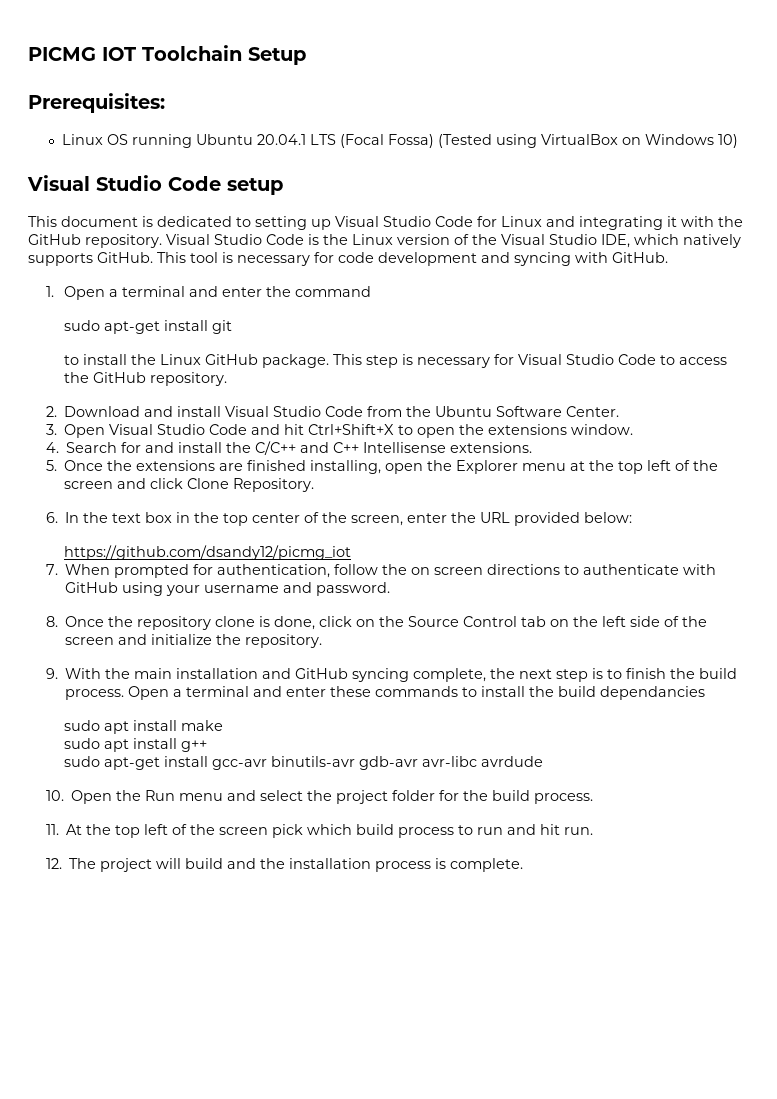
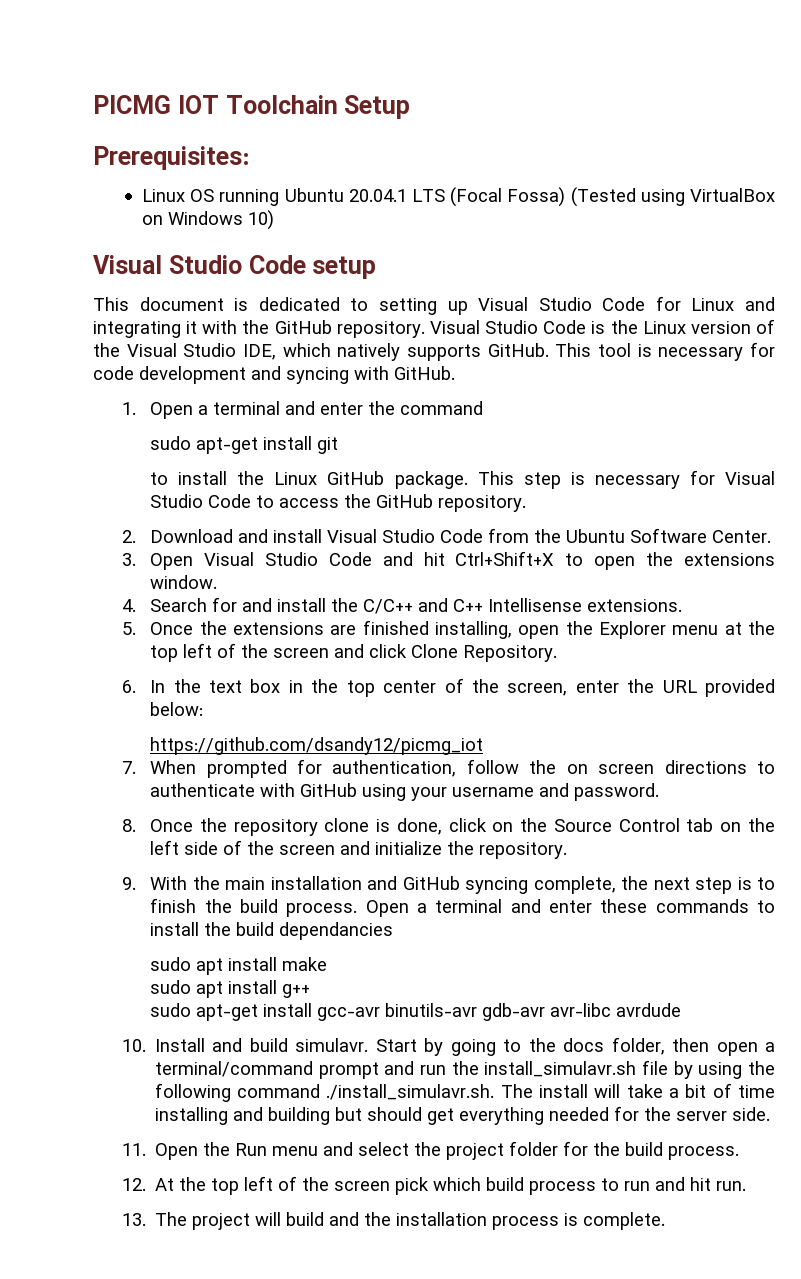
- 10. Open the Run menu and select the project folder for the build process.
+ 10. Install and build simulavr. Start by going to the docs folder, then open a terminal/command prompt and run the install_simulavr.sh file by using the following command ./install_simulavr.sh. The install will take a bit of time installing and building but should get everything needed for the server side.
+ 11. Open the Run menu and select the project folder for the build process.
- 11. At the top left of the screen pick which build process to run and hit run.
+ 12. At the top left of the screen pick which build process to run and hit run.
- 12. The project will build and the installation process is complete.
+ 13. The project will build and the installation process is complete.

